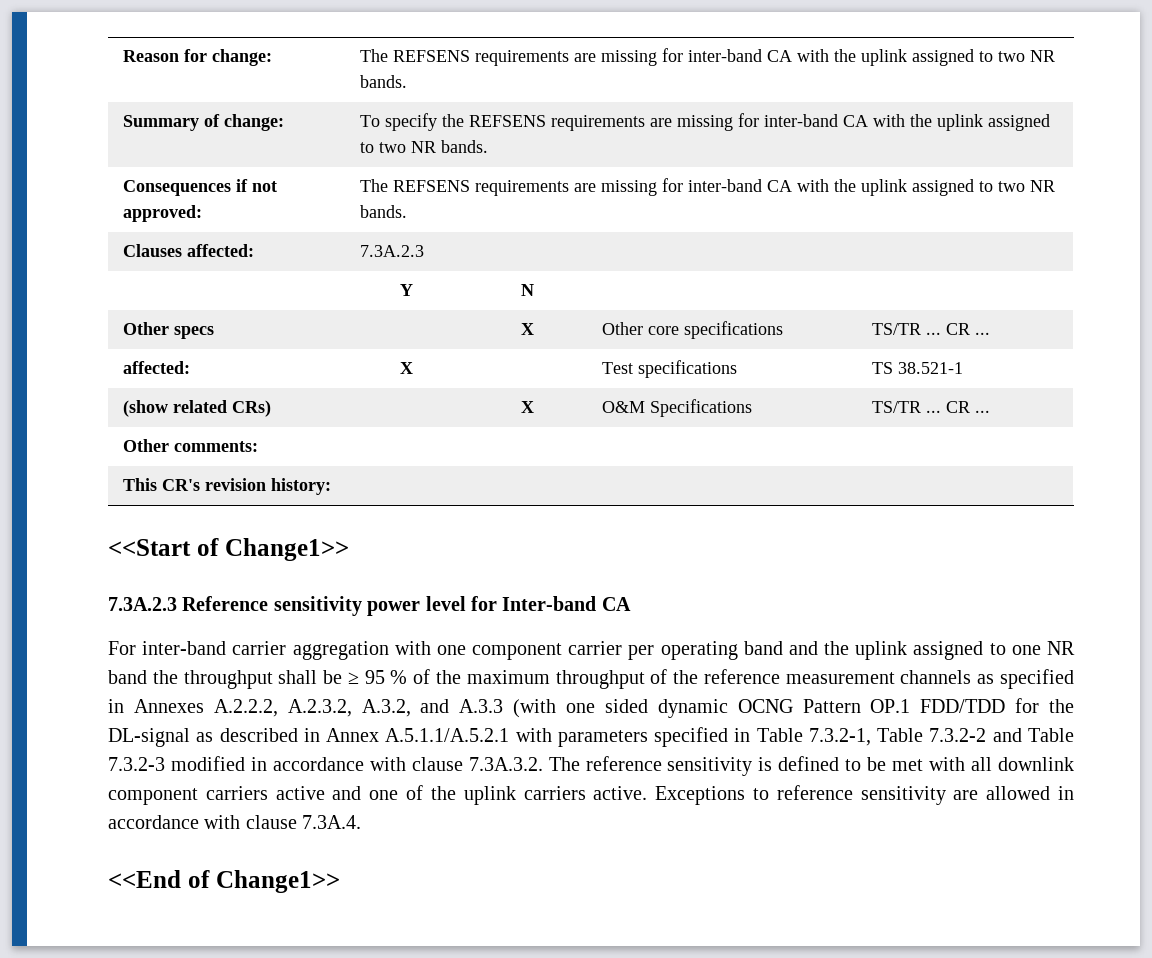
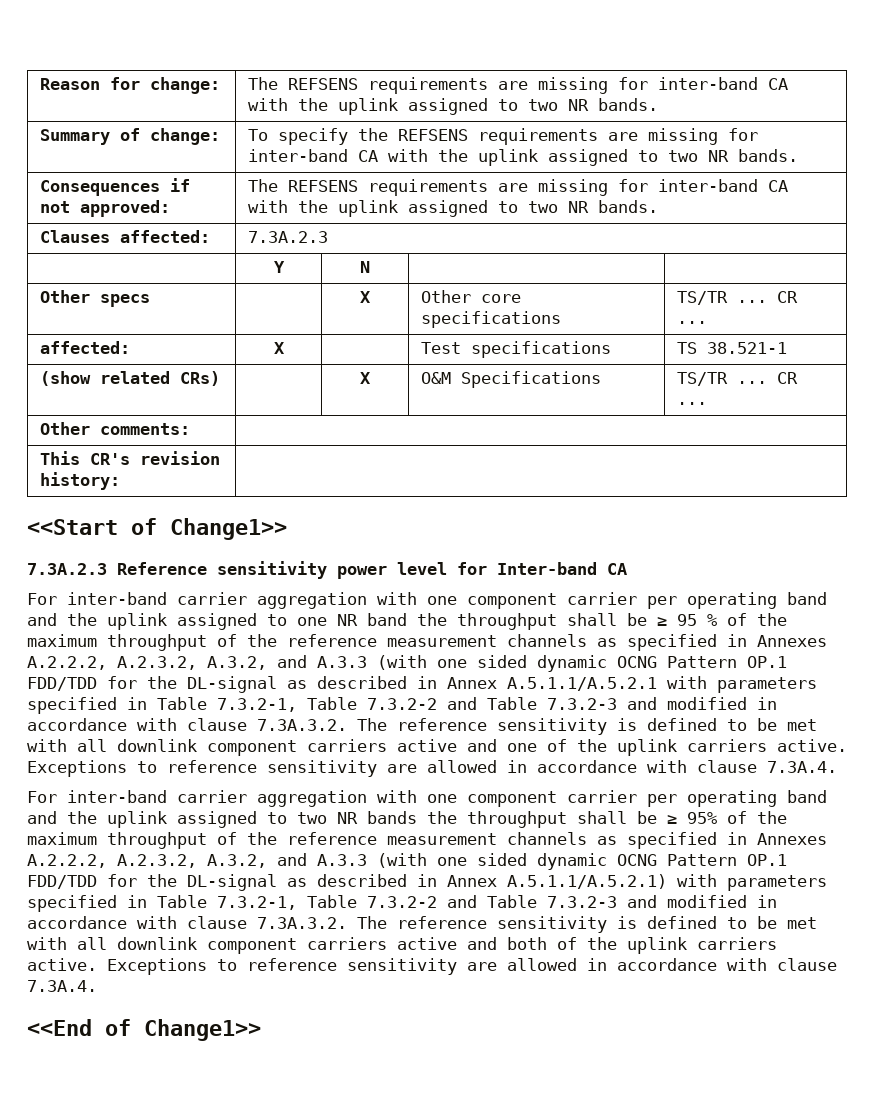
- For inter-band carrier aggregation with one component carrier per operating band and the uplink assigned to one NR band the throughput shall be ≥ 95 % of the maximum throughput of the reference measurement channels as specified in Annexes A.2.2.2, A.2.3.2, A.3.2, and A.3.3 (with one sided dynamic OCNG Pattern OP.1 FDD/TDD for the DL-signal as described in Annex A.5.1.1/A.5.2.1 with parameters specified in Table 7.3.2-1, Table 7.3.2-2 and Table 7.3.2-3 modified in accordance with clause 7.3A.3.2. The reference sensitivity is defined to be met with all downlink component carriers active and one of the uplink carriers active.
+ For inter-band carrier aggregation with one component carrier per operating band and the uplink assigned to one NR band the throughput shall be ≥ 95 % of the maximum throughput of the reference measurement channels as specified in Annexes A.2.2.2, A.2.3.2, A.3.2, and A.3.3 (with one sided dynamic OCNG Pattern OP.1 FDD/TDD for the DL-signal as described in Annex A.5.1.1/A.5.2.1 with parameters specified in Table 7.3.2-1, Table 7.3.2-2 and Table 7.3.2-3 and modified in accordance with clause 7.3A.3.2. The reference sensitivity is defined to be met with all downlink component carriers active and one of the uplink carriers active.
+ For inter-band carrier aggregation with one component carrier per operating band and the uplink assigned to two NR bands the throughput shall be ≥ 95% of the maximum throughput of the reference measurement channels as specified in Annexes A.2.2.2, A.2.3.2, A.3.2, and A.3.3 (with one sided dynamic OCNG Pattern OP.1 FDD/TDD for the DL-signal as described in Annex A.5.1.1/A.5.2.1) with parameters specified in Table 7.3.2-1, Table 7.3.2-2 and Table 7.3.2-3 and modified in accordance with clause 7.3A.3.2. The reference sensitivity is defined to be met with all downlink component carriers active and both of the uplink carriers active. Exceptions to reference sensitivity are allowed in accordance with clause 7.3A.4.

